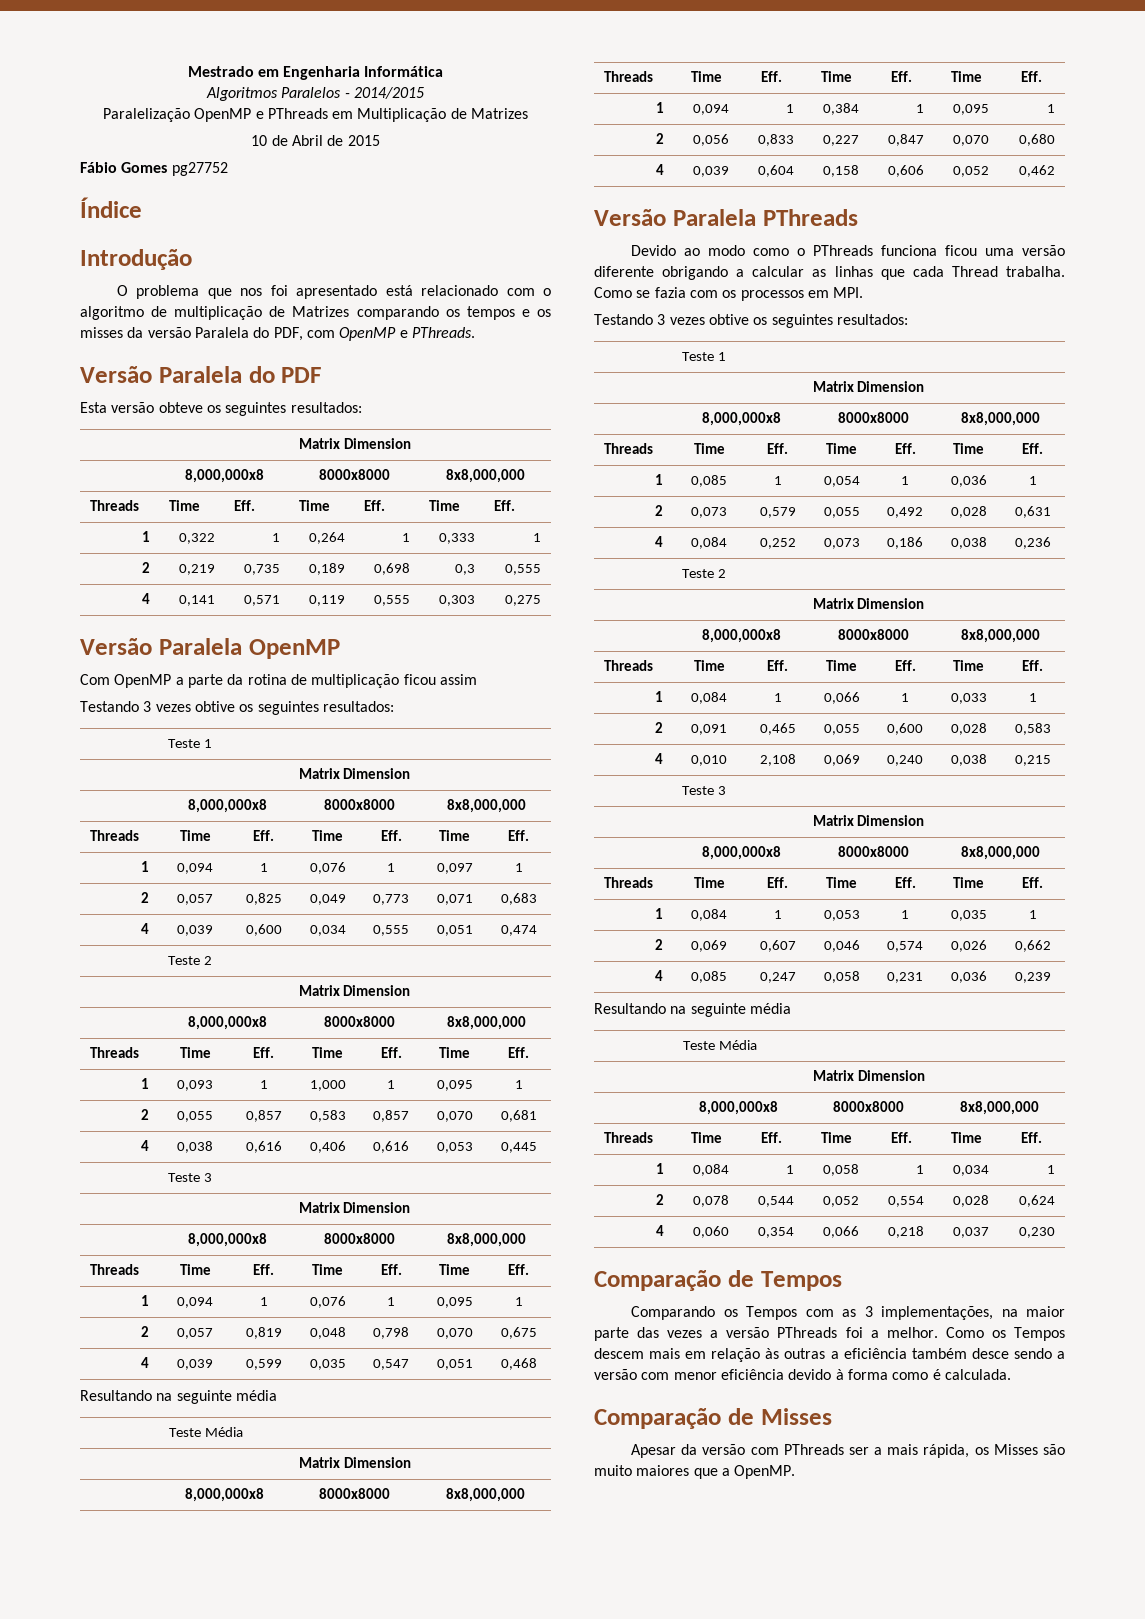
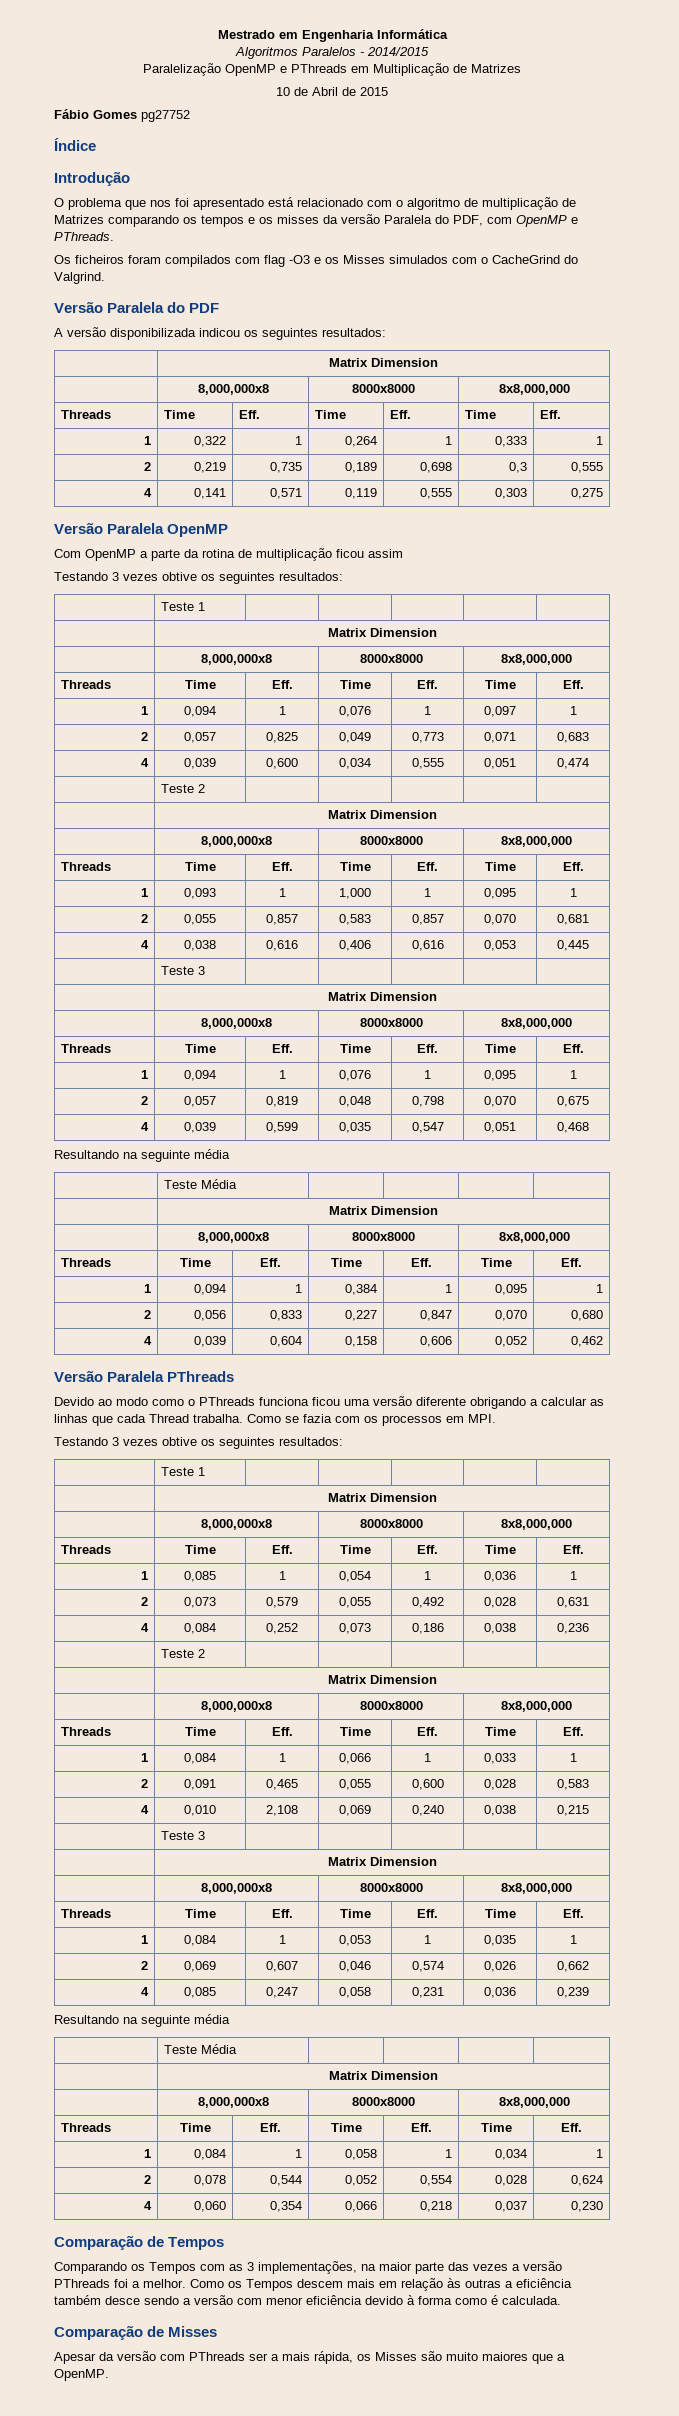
+ Os ficheiros foram compilados com flag -O3 e os Misses simulados com o CacheGrind do Valgrind.
- Esta versão obteve os seguintes resultados:
+ A versão disponibilizada indicou os seguintes resultados:

